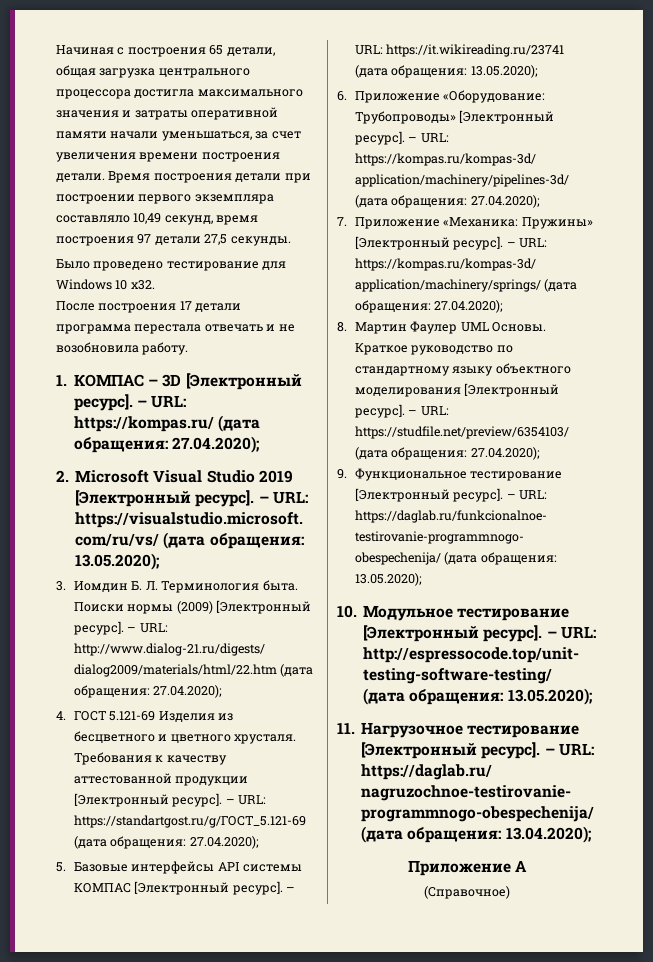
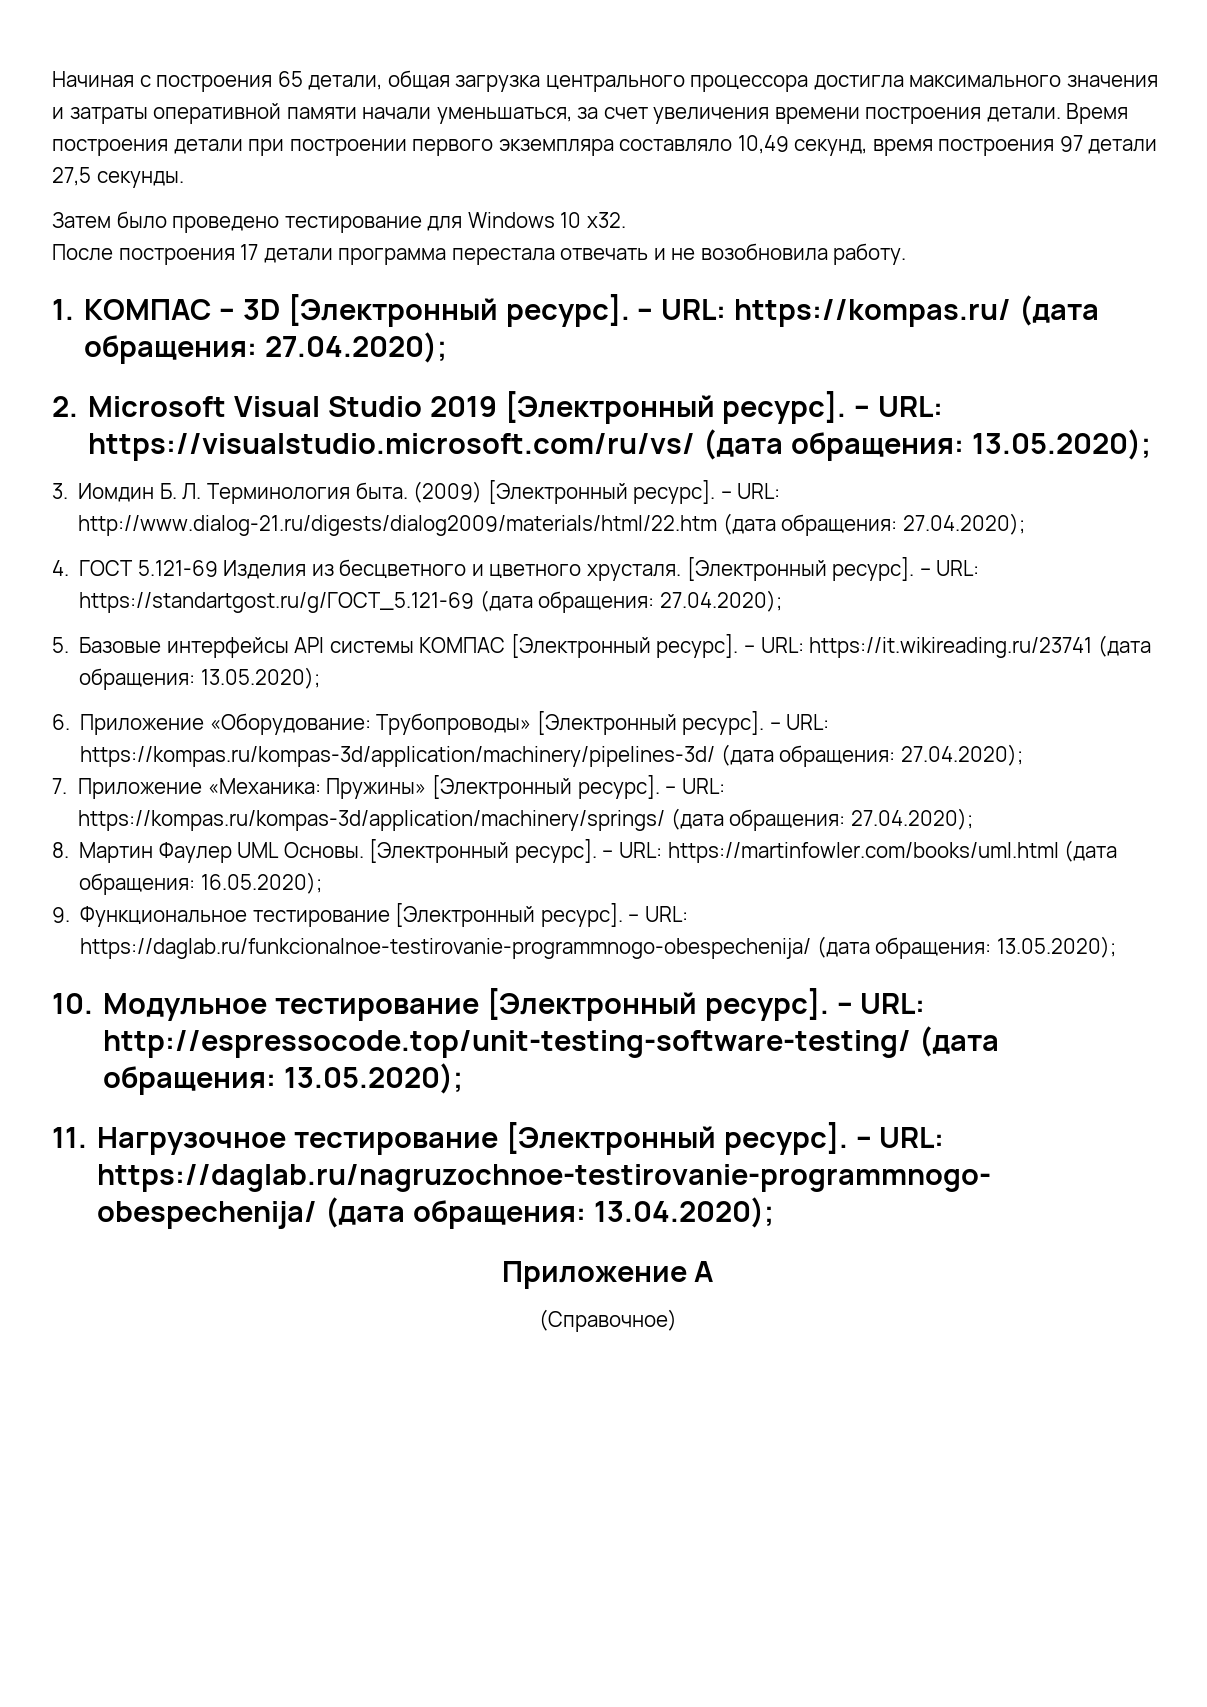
- Было проведено тестирование для Windows 10 x32.
+ Затем было проведено тестирование для Windows 10 x32.
- Поиски нормы (2009) [Электронный ресурс].
+ (2009) [Электронный ресурс].
- 4. ГОСТ 5.121-69 Изделия из бесцветного и цветного хрусталя. Требования к качеству аттестованной продукции [Электронный ресурс].
+ 4. ГОСТ 5.121-69 Изделия из бесцветного и цветного хрусталя. [Электронный ресурс].
- Краткое руководство по стандартному языку объектного моделирования [Электронный ресурс]. – URL: https://studfile.net/preview/6354103/ (дата обращения: 27.04.2020);
+ [Электронный ресурс]. – URL: https://martinfowler.com/books/uml.html (дата обращения: 16.05.2020);

